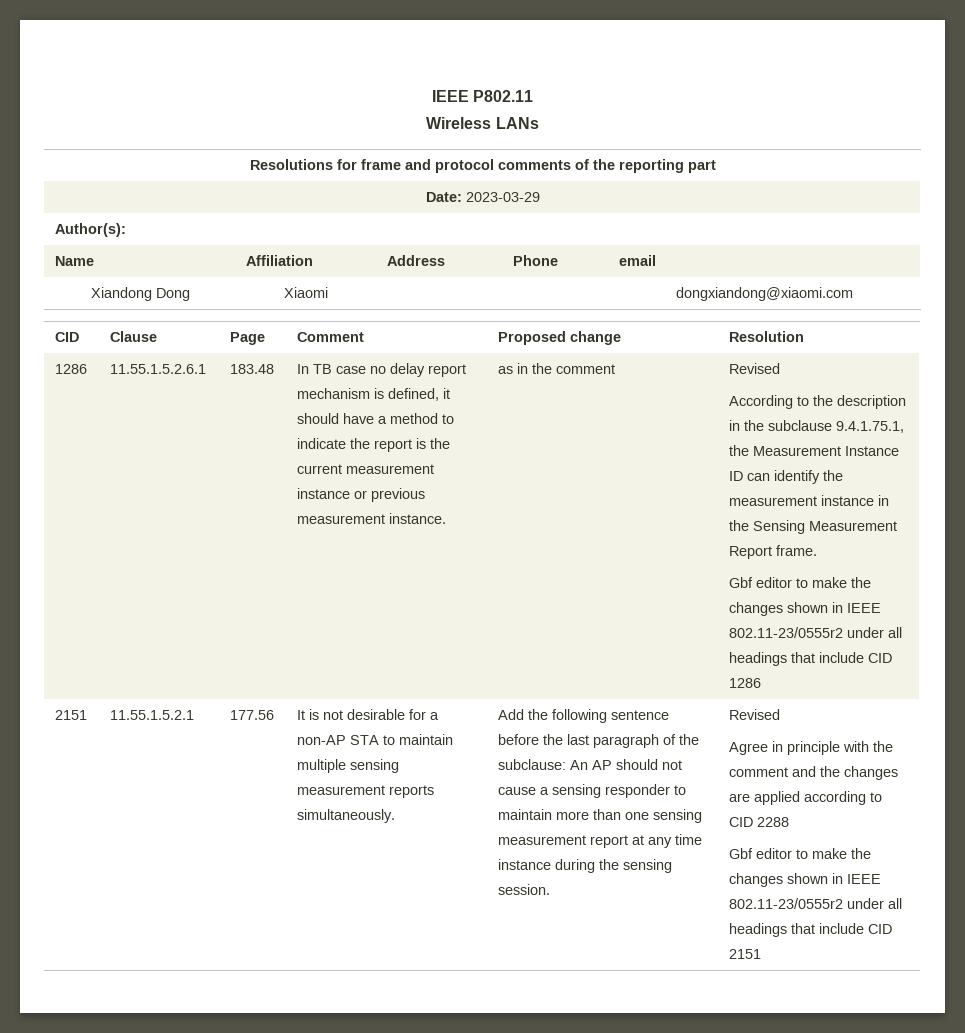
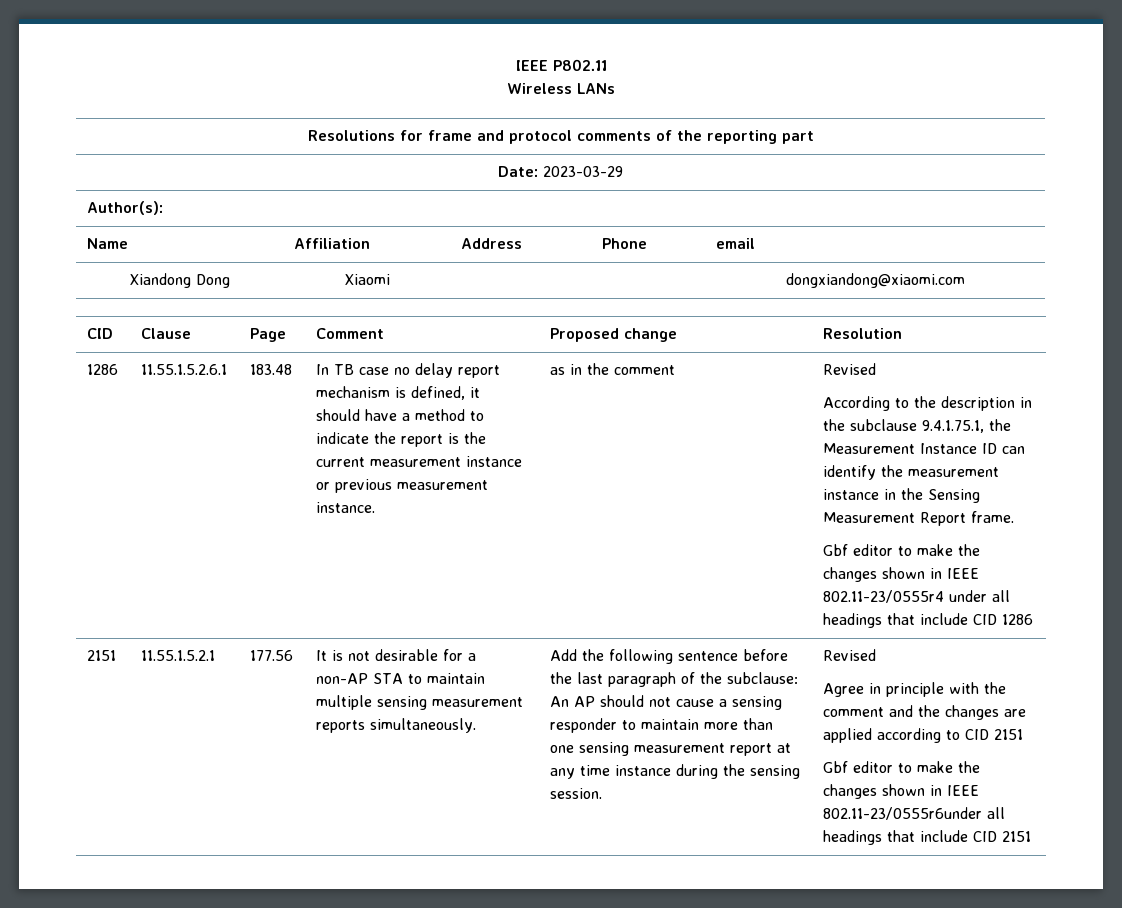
- Gbf editor to make the changes shown in IEEE 802.11-23/0555r2 under all headings that include CID 1286
+ Gbf editor to make the changes shown in IEEE 802.11-23/0555r4 under all headings that include CID 1286
- Agree in principle with the comment and the changes are applied according to CID 2288
- Gbf editor to make the changes shown in IEEE 802.11-23/0555r2 under all headings that include CID 2151
+ Agree in principle with the comment and the changes are applied according to CID 2151
+ Gbf editor to make the changes shown in IEEE 802.11-23/0555r6under all headings that include CID 2151

